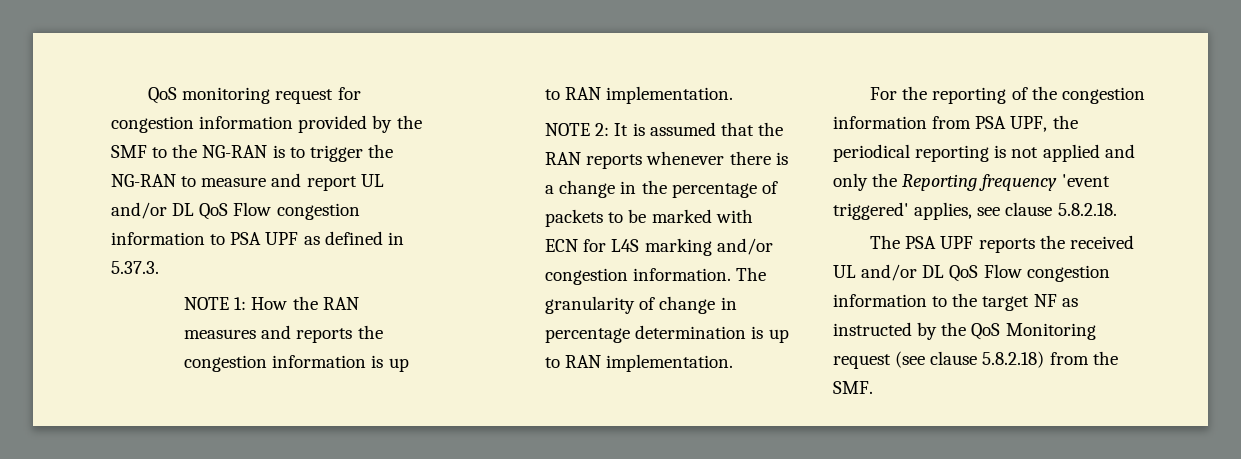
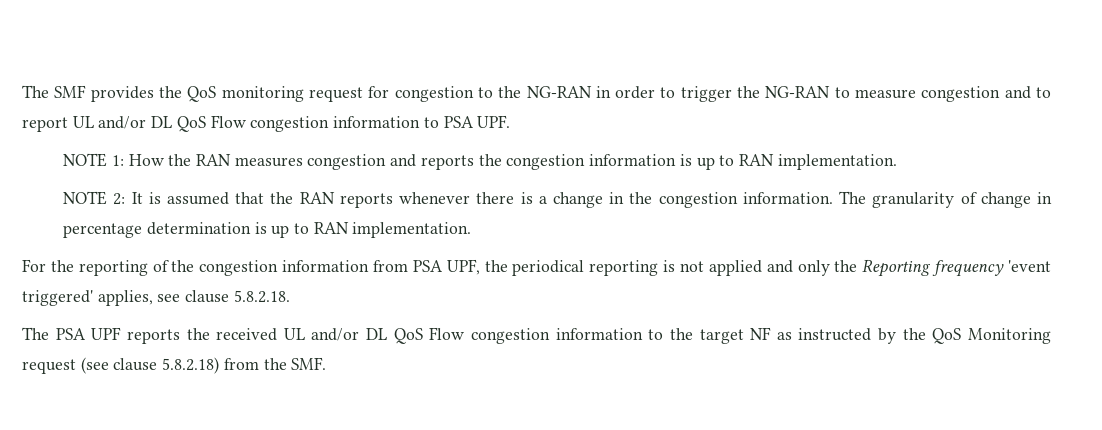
- QoS monitoring request for congestion information provided by the SMF to the NG-RAN is to trigger the NG-RAN to measure and report UL and/or DL QoS Flow congestion information to PSA UPF as defined in 5.37.3.
+ The SMF provides the QoS monitoring request for congestion to the NG-RAN in order to trigger the NG-RAN to measure congestion and to report UL and/or DL QoS Flow congestion information to PSA UPF.
- NOTE 1: How the RAN measures and reports the congestion information is up to RAN implementation.
+ NOTE 1: How the RAN measures congestion and reports the congestion information is up to RAN implementation.
- NOTE 2: It is assumed that the RAN reports whenever there is a change in the percentage of packets to be marked with ECN for L4S marking and/or congestion information.
+ NOTE 2: It is assumed that the RAN reports whenever there is a change in the congestion information.

